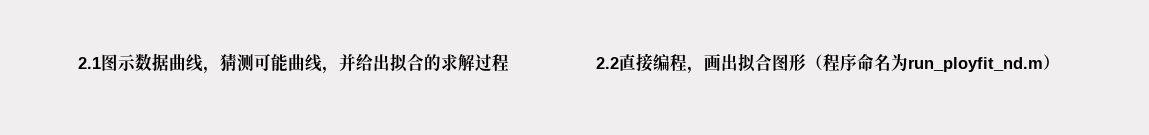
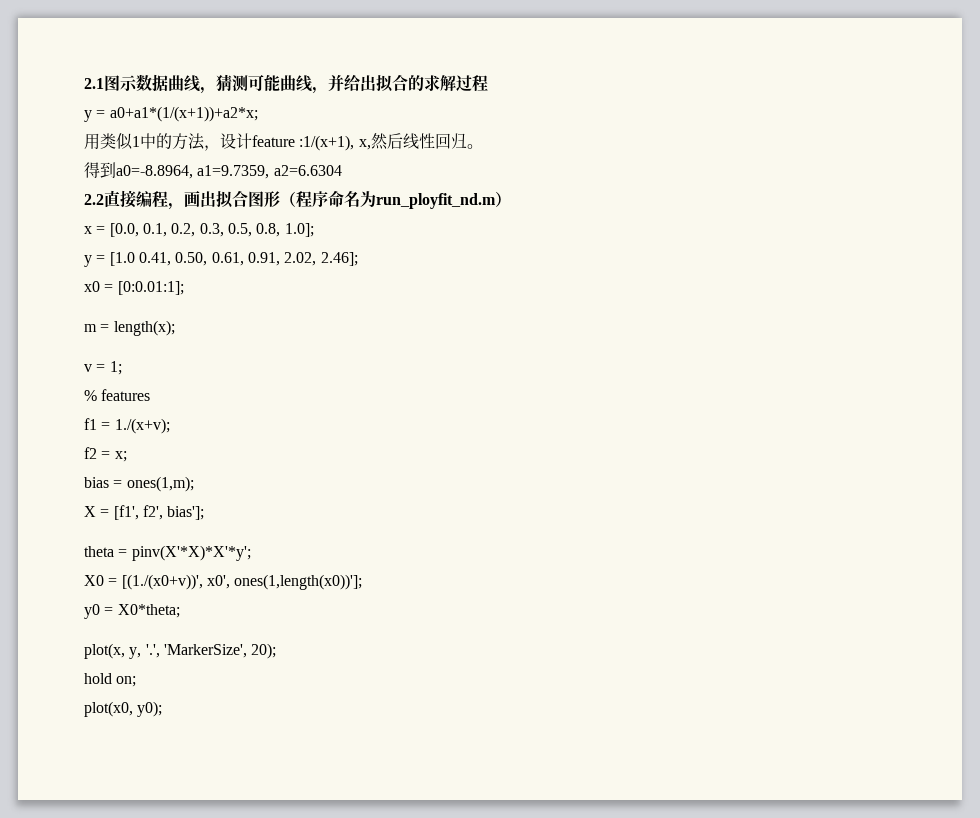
+ y = a0+a1*(1/(x+1))+a2*x;
+ 用类似1中的方法，设计feature :1/(x+1), x,然后线性回归。
+ 得到a0=-8.8964, a1=9.7359, a2=6.6304
+ x = [0.0, 0.1, 0.2, 0.3, 0.5, 0.8, 1.0];
+ y = [1.0 0.41, 0.50, 0.61, 0.91, 2.02, 2.46];
+ x0 = [0:0.01:1];
+ m = length(x);
+ v = 1;
+ % features
+ f1 = 1./(x+v);
+ f2 = x;
+ bias = ones(1,m);
+ X = [f1', f2', bias'];
+ theta = pinv(X'*X)*X'*y';
+ X0 = [(1./(x0+v))', x0', ones(1,length(x0))'];
+ y0 = X0*theta;
+ plot(x, y, '.', 'MarkerSize', 20);
+ hold on;
+ plot(x0, y0);

